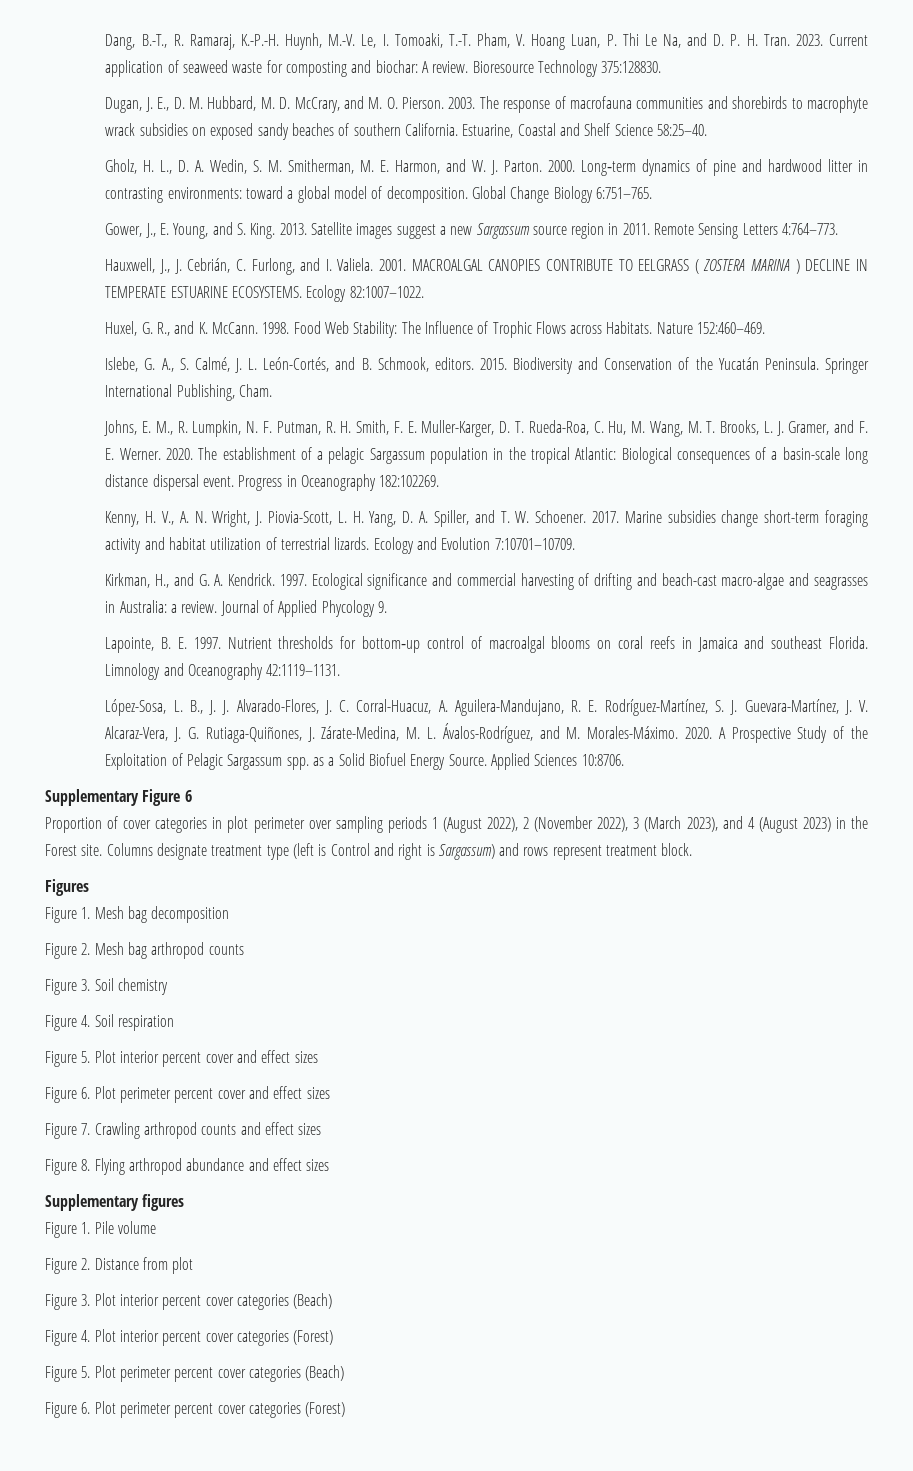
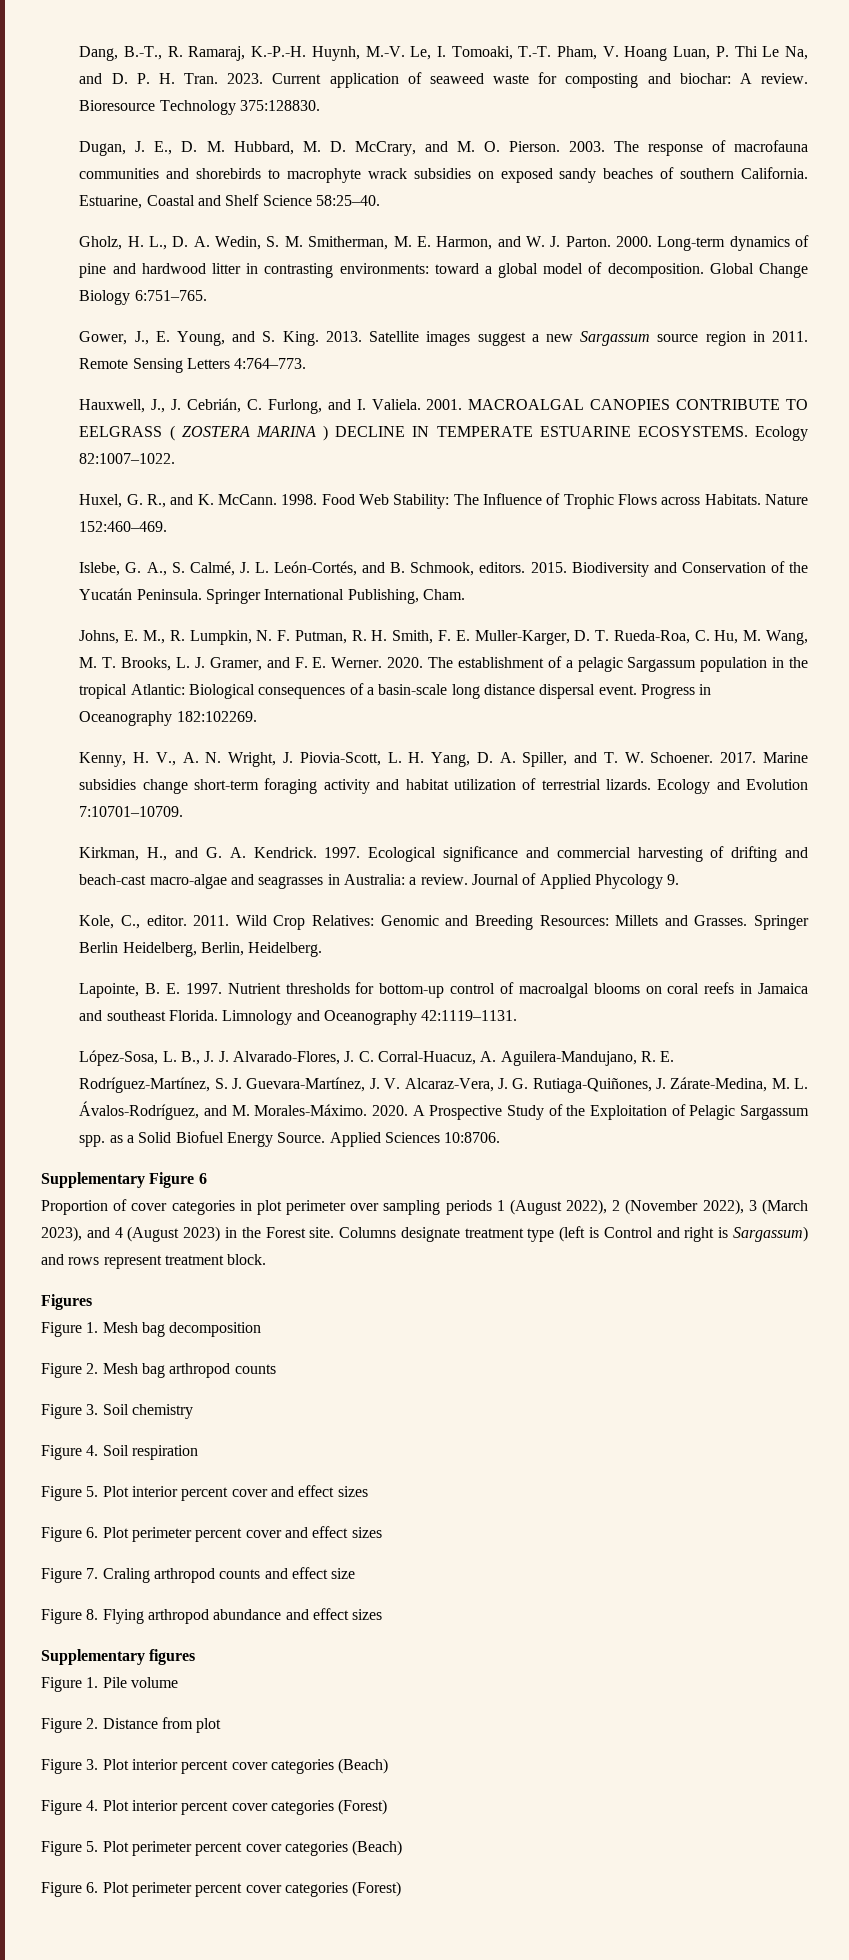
+ Kole, C., editor. 2011. Wild Crop Relatives: Genomic and Breeding Resources: Millets and Grasses. Springer Berlin Heidelberg, Berlin, Heidelberg.
- Figure 7. Crawling arthropod counts and effect sizes
+ Figure 7. Craling arthropod counts and effect size

